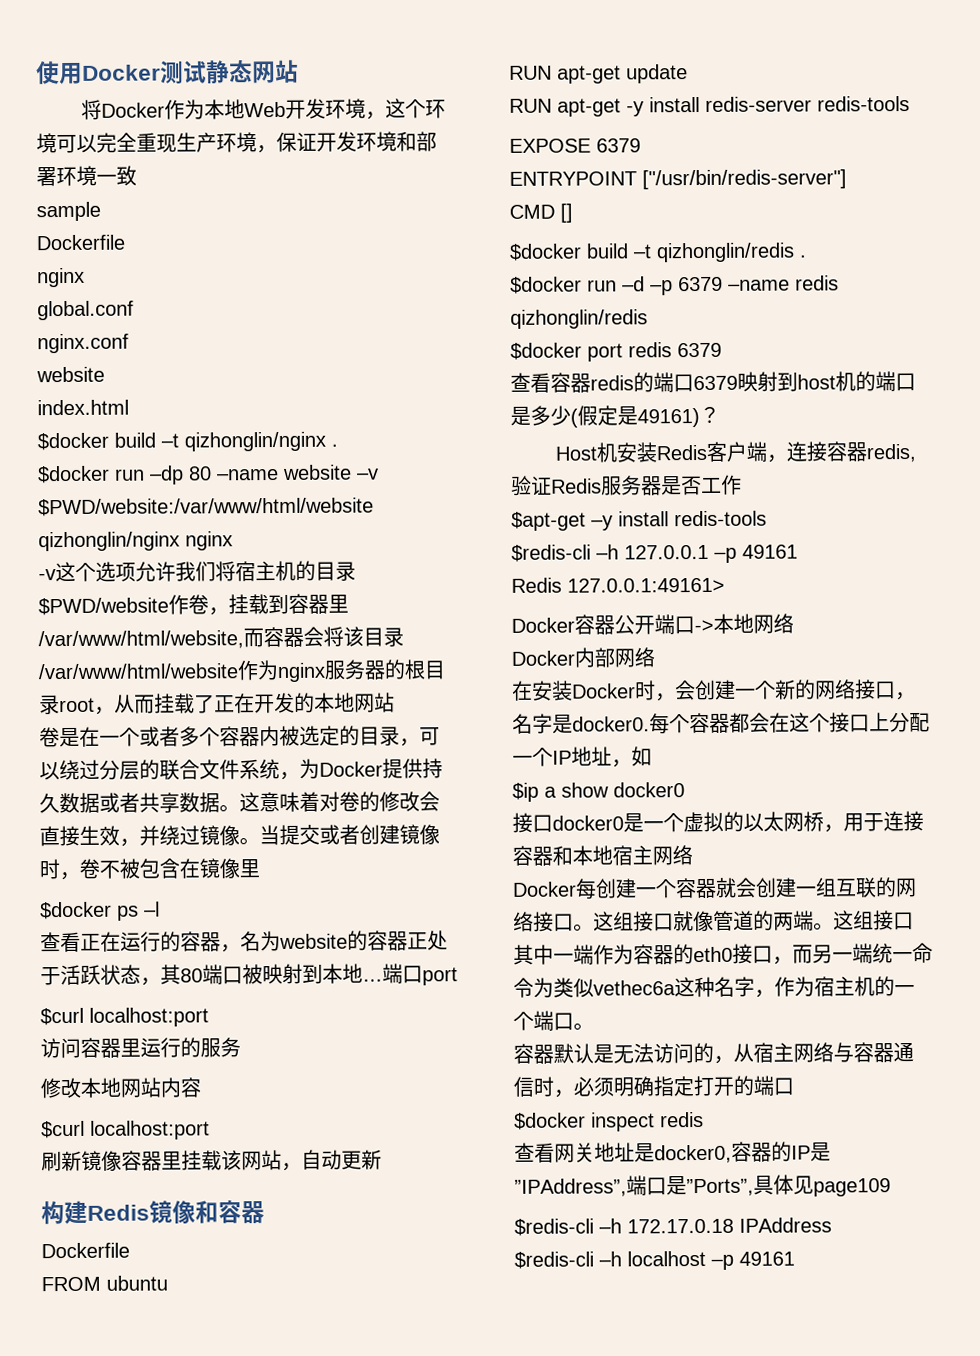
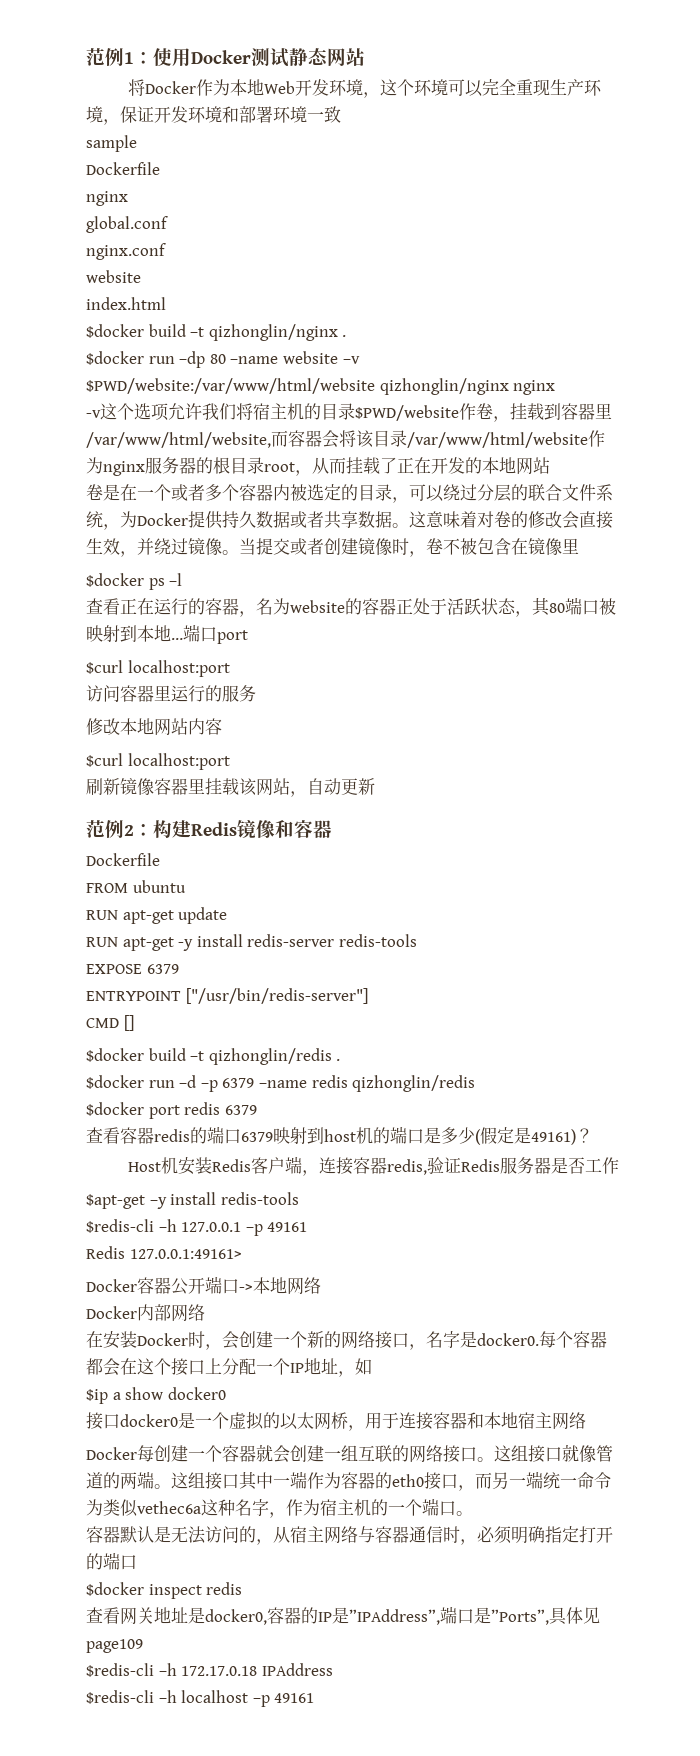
- 使用Docker测试静态网站
+ 范例1：使用Docker测试静态网站
- 构建Redis镜像和容器
+ 范例2：构建Redis镜像和容器

